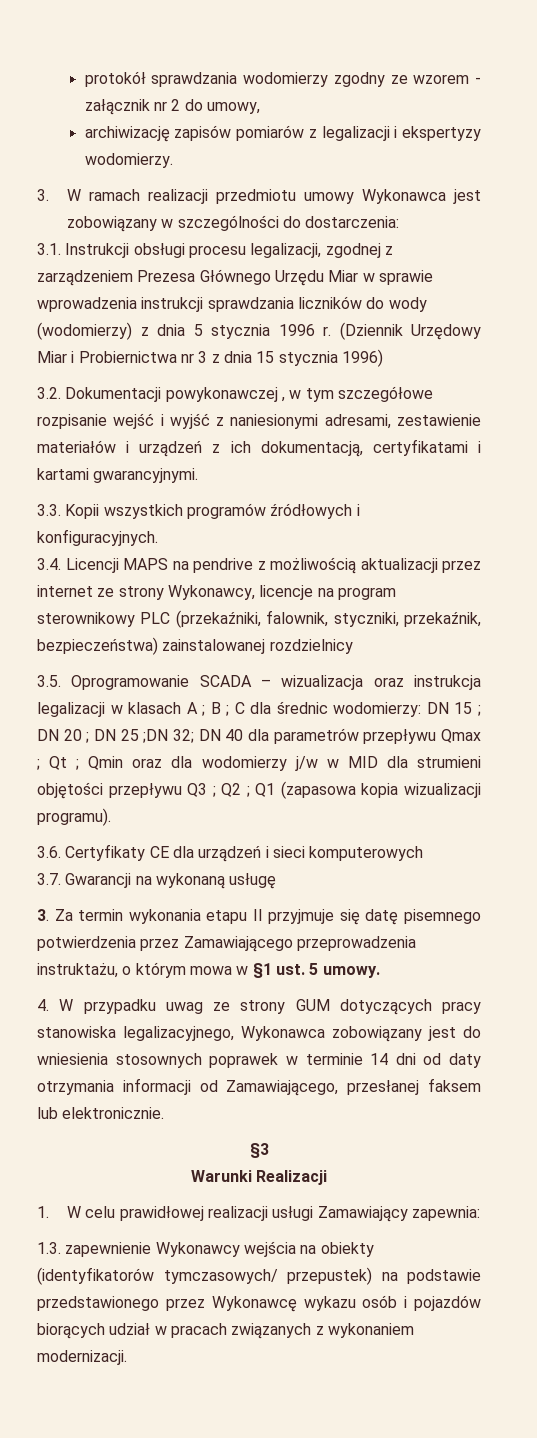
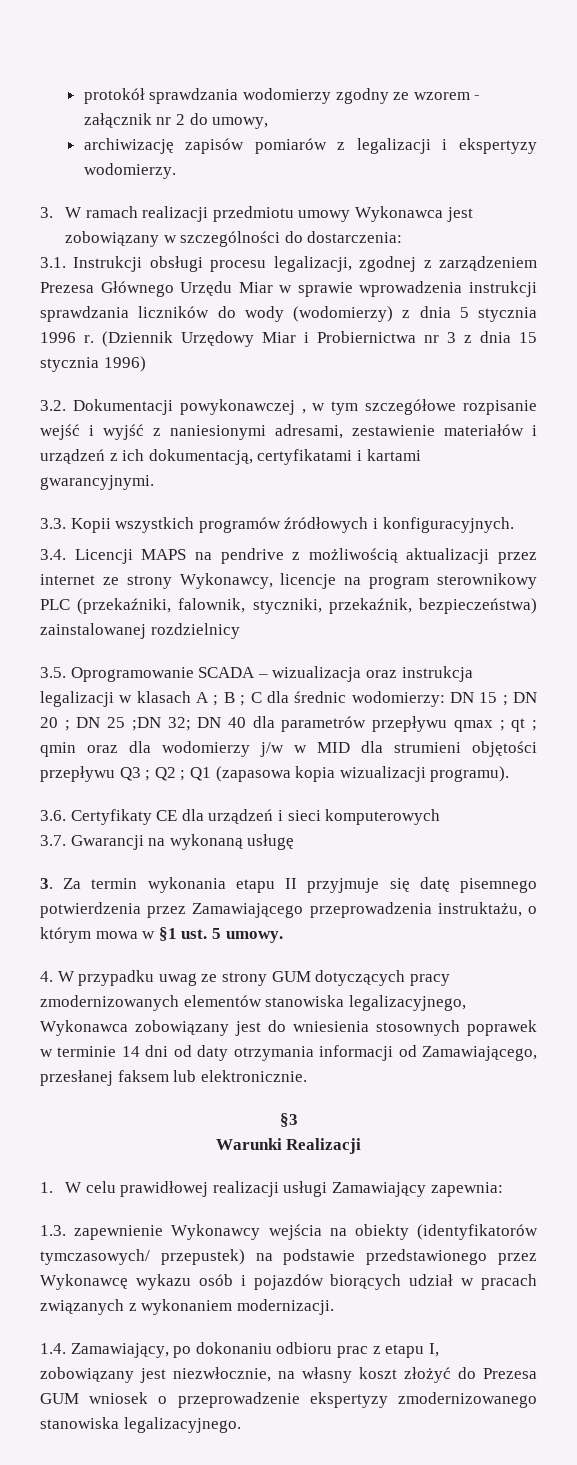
- 3.5. Oprogramowanie SCADA – wizualizacja oraz instrukcja legalizacji w klasach A ; B ; C dla średnic wodomierzy: DN 15 ; DN 20 ; DN 25 ;DN 32; DN 40 dla parametrów przepływu Qmax ; Qt ; Qmin oraz dla wodomierzy j/w w MID dla strumieni objętości przepływu Q3 ; Q2 ; Q1 (zapasowa kopia wizualizacji programu).
+ 3.5. Oprogramowanie SCADA – wizualizacja oraz instrukcja legalizacji w klasach A ; B ; C dla średnic wodomierzy: DN 15 ; DN 20 ; DN 25 ;DN 32; DN 40 dla parametrów przepływu qmax ; qt ; qmin oraz dla wodomierzy j/w w MID dla strumieni objętości przepływu Q3 ; Q2 ; Q1 (zapasowa kopia wizualizacji programu).
- 4. W przypadku uwag ze strony GUM dotyczących pracy stanowiska legalizacyjnego, Wykonawca zobowiązany jest do wniesienia stosownych poprawek w terminie 14 dni od daty otrzymania informacji od Zamawiającego, przesłanej faksem lub elektronicznie.
+ 4. W przypadku uwag ze strony GUM dotyczących pracy zmodernizowanych elementów stanowiska legalizacyjnego, Wykonawca zobowiązany jest do wniesienia stosownych poprawek w terminie 14 dni od daty otrzymania informacji od Zamawiającego, przesłanej faksem lub elektronicznie.
+ 1.4. Zamawiający, po dokonaniu odbioru prac z etapu I, zobowiązany jest niezwłocznie, na własny koszt złożyć do Prezesa GUM wniosek o przeprowadzenie ekspertyzy zmodernizowanego stanowiska legalizacyjnego.

